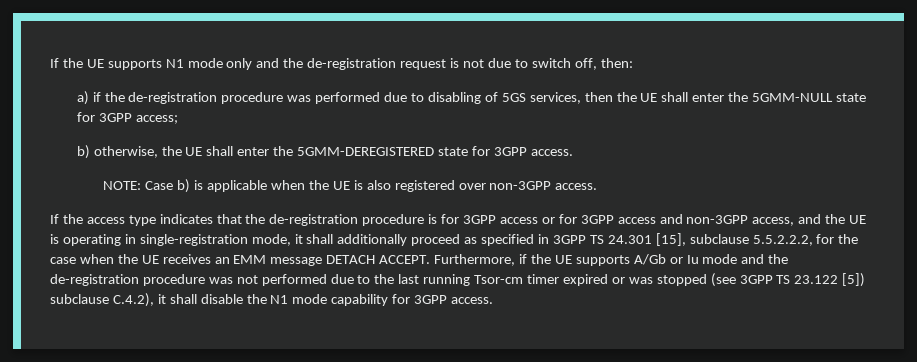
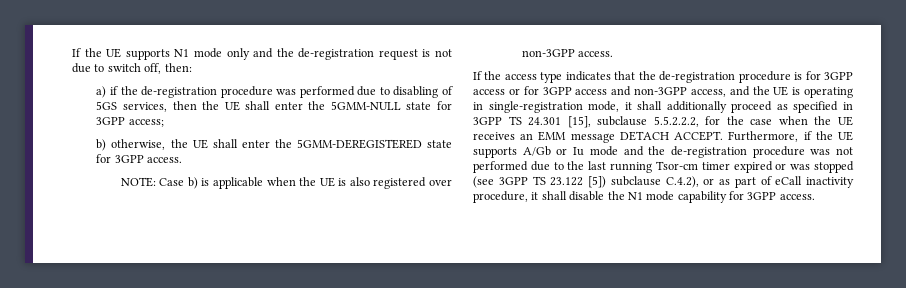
- Furthermore, if the UE supports A/Gb or Iu mode and the de-registration procedure was not performed due to the last running Tsor-cm timer expired or was stopped (see 3GPP TS 23.122 [5]) subclause C.4.2), it shall disable the N1 mode capability for 3GPP access.
+ Furthermore, if the UE supports A/Gb or Iu mode and the de-registration procedure was not performed due to the last running Tsor-cm timer expired or was stopped (see 3GPP TS 23.122 [5]) subclause C.4.2), or as part of eCall inactivity procedure, it shall disable the N1 mode capability for 3GPP access.

